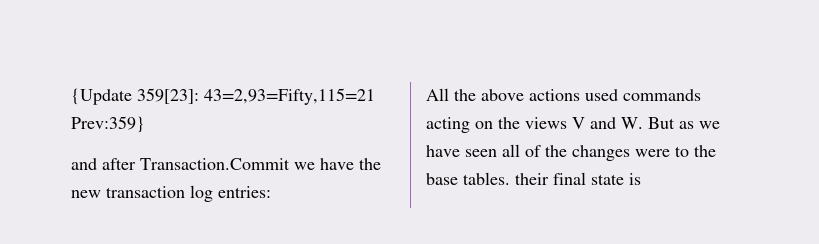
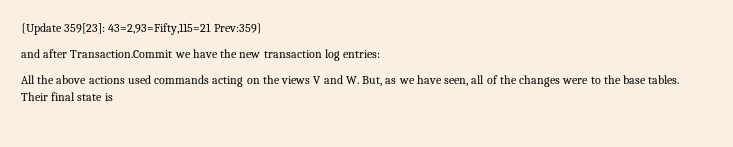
- All the above actions used commands acting on the views V and W. But as we have seen all of the changes were to the base tables. their final state is
+ All the above actions used commands acting on the views V and W. But, as we have seen, all of the changes were to the base tables. Their final state is

